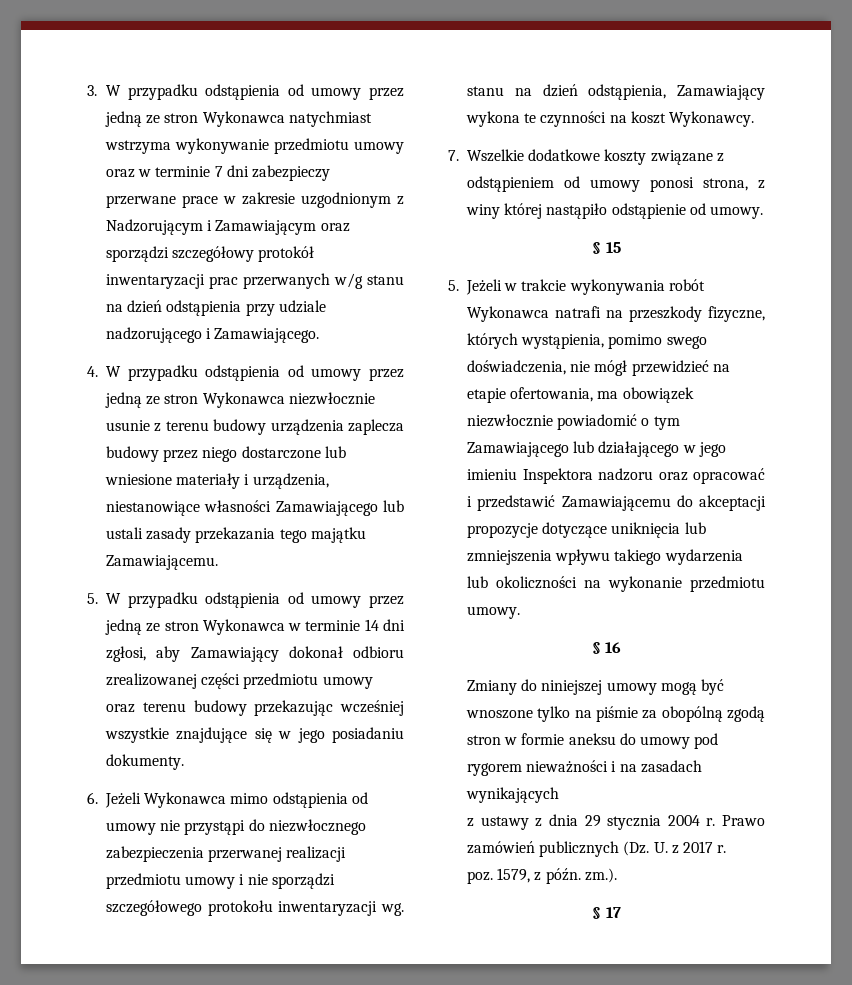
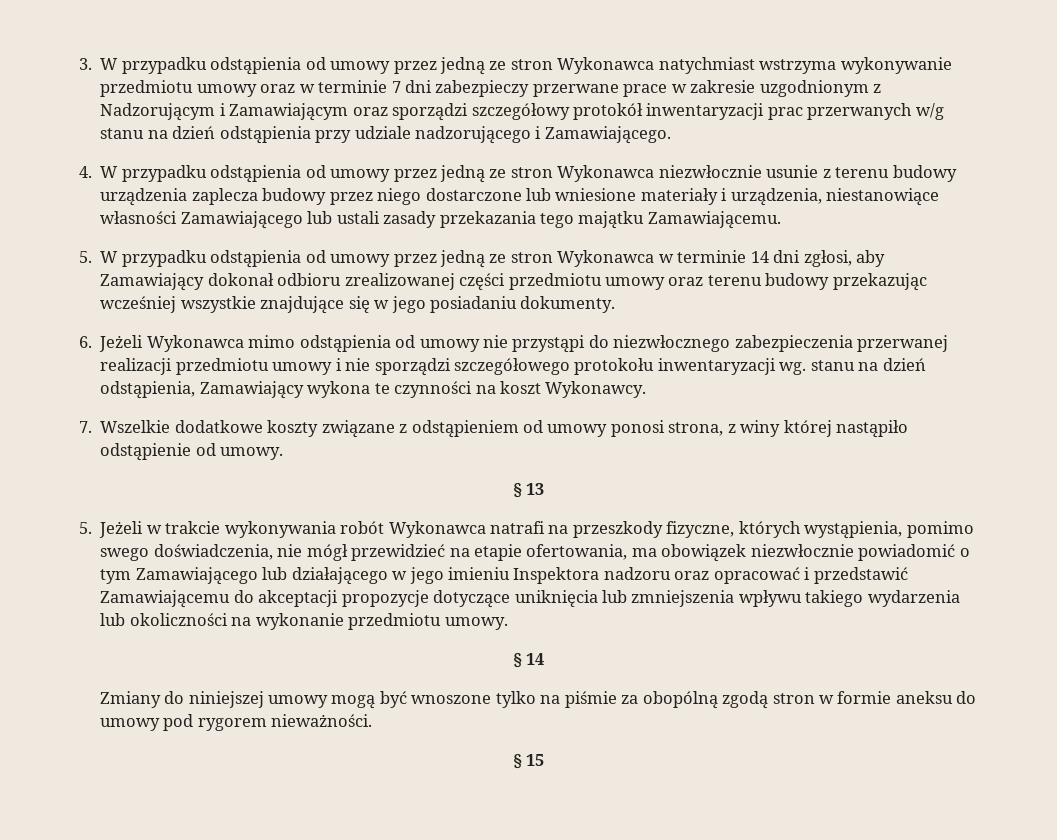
- § 15
+ § 13
- § 16
+ § 14
- Zmiany do niniejszej umowy mogą być wnoszone tylko na piśmie za obopólną zgodą stron w formie aneksu do umowy pod rygorem nieważności i na zasadach wynikających
- z ustawy z dnia 29 stycznia 2004 r. Prawo zamówień publicznych (Dz. U. z 2017 r.
- poz. 1579, z późn. zm.).
- § 17
+ Zmiany do niniejszej umowy mogą być wnoszone tylko na piśmie za obopólną zgodą stron w formie aneksu do umowy pod rygorem nieważności.
+ § 15

